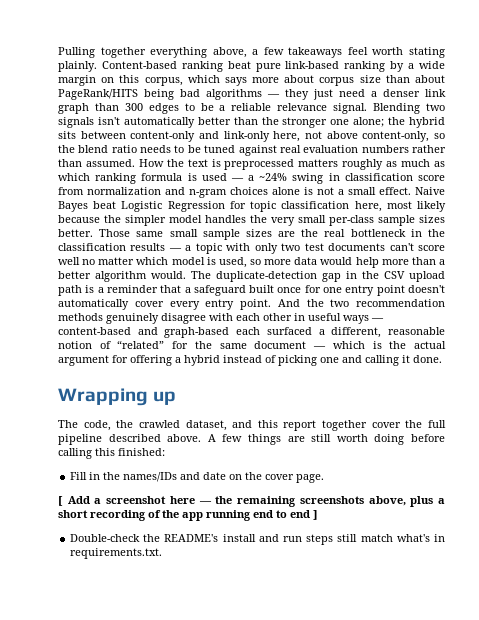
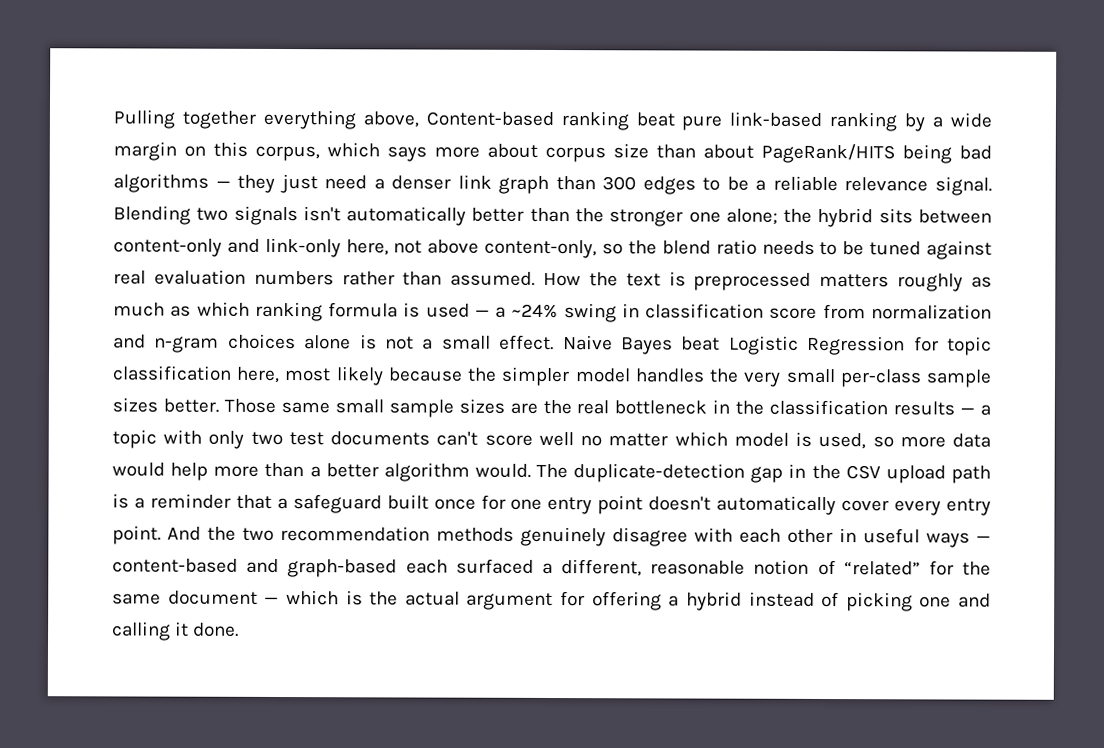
- Pulling together everything above, a few takeaways feel worth stating plainly. Content-based ranking beat pure link-based ranking by a wide margin on this corpus, which says more about corpus size than about PageRank/HITS being bad algorithms — they just need a denser link graph than 300 edges to be a reliable relevance signal.
+ Pulling together everything above, Content-based ranking beat pure link-based ranking by a wide margin on this corpus, which says more about corpus size than about PageRank/HITS being bad algorithms — they just need a denser link graph than 300 edges to be a reliable relevance signal.
- Wrapping up
- The code, the crawled dataset, and this report together cover the full pipeline described above. A few things are still worth doing before calling this finished:
- Fill in the names/IDs and date on the cover page.
- [ Add a screenshot here — the remaining screenshots above, plus a short recording of the app running end to end ]
- Double-check the README's install and run steps still match what's in requirements.txt.

